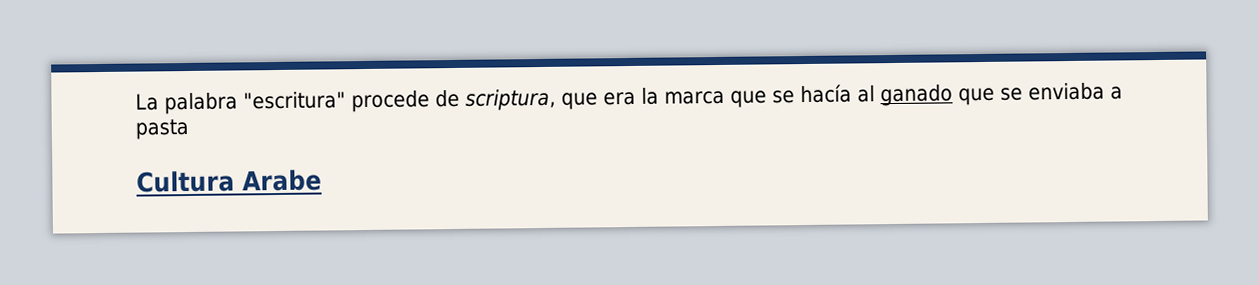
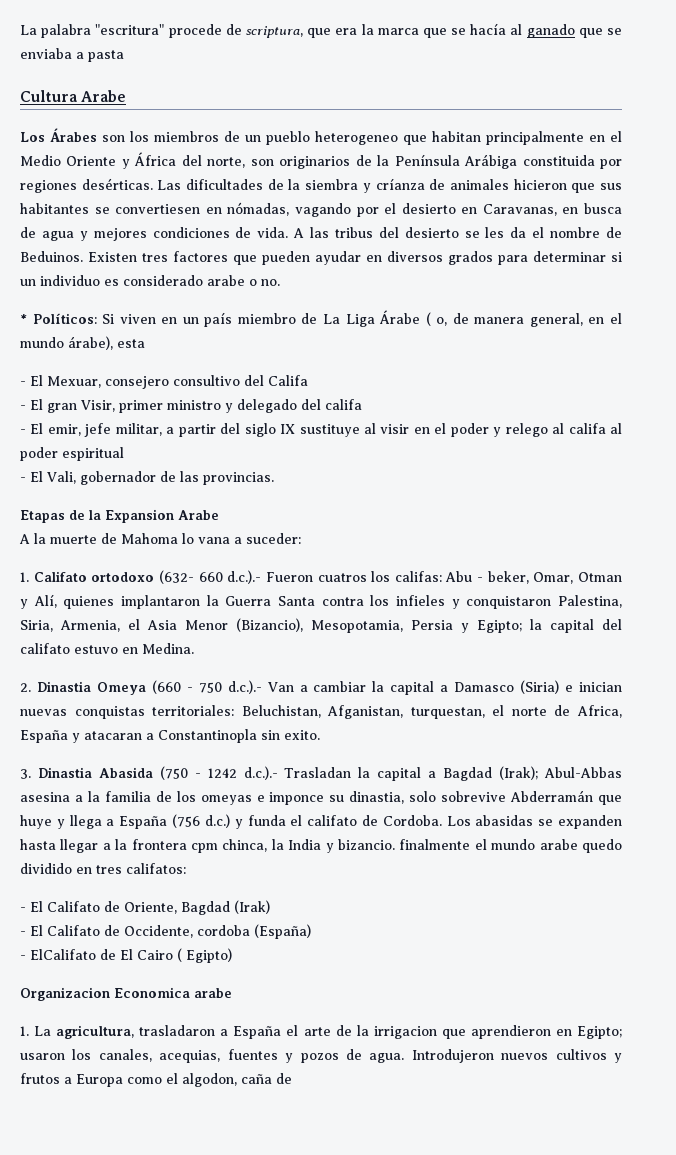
+ Los Árabes son los miembros de un pueblo heterogeneo que habitan principalmente en el Medio Oriente y África del norte, son originarios de la Península Arábiga constituida por regiones desérticas. Las dificultades de la siembra y críanza de animales hicieron que sus habitantes se convertiesen en nómadas, vagando por el desierto en Caravanas, en busca de agua y mejores condiciones de vida. A las tribus del desierto se les da el nombre de Beduinos. Existen tres factores que pueden ayudar en diversos grados para determinar si un individuo es considerado arabe o no.
+ * Políticos: Si viven en un país miembro de La Liga Árabe ( o, de manera general, en el mundo árabe), esta
+ - El Mexuar, consejero consultivo del Califa
+ - El gran Visir, primer ministro y delegado del califa
+ - El emir, jefe militar, a partir del siglo IX sustituye al visir en el poder y relego al califa al poder espiritual
+ - El Vali, gobernador de las provincias.
+ Etapas de la Expansion Arabe
+ A la muerte de Mahoma lo vana a suceder:
+ 1. Califato ortodoxo (632- 660 d.c.).- Fueron cuatros los califas: Abu - beker, Omar, Otman y Alí, quienes implantaron la Guerra Santa contra los infieles y conquistaron Palestina, Siria, Armenia, el Asia Menor (Bizancio), Mesopotamia, Persia y Egipto; la capital del califato estuvo en Medina.
+ 2. Dinastia Omeya (660 - 750 d.c.).- Van a cambiar la capital a Damasco (Siria) e inician nuevas conquistas territoriales: Beluchistan, Afganistan, turquestan, el norte de Africa, España y atacaran a Constantinopla sin exito.
+ 3. Dinastia Abasida (750 - 1242 d.c.).- Trasladan la capital a Bagdad (Irak); Abul-Abbas asesina a la familia de los omeyas e imponce su dinastia, solo sobrevive Abderramán que huye y llega a España (756 d.c.) y funda el califato de Cordoba. Los abasidas se expanden hasta llegar a la frontera cpm chinca, la India y bizancio. finalmente el mundo arabe quedo dividido en tres califatos:
+ - El Califato de Oriente, Bagdad (Irak)
+ - El Califato de Occidente, cordoba (España)
+ - ElCalifato de El Cairo ( Egipto)
+ Organizacion Economica arabe
+ 1. La agricultura, trasladaron a España el arte de la irrigacion que aprendieron en Egipto; usaron los canales, acequias, fuentes y pozos de agua. Introdujeron nuevos cultivos y frutos a Europa como el algodon, caña de

